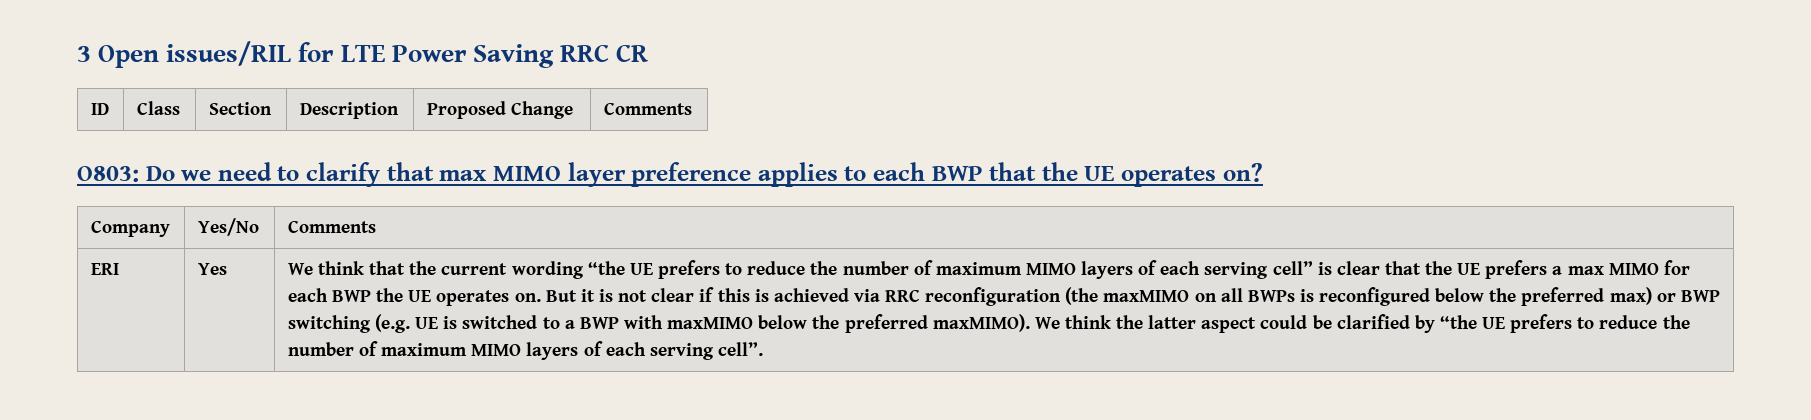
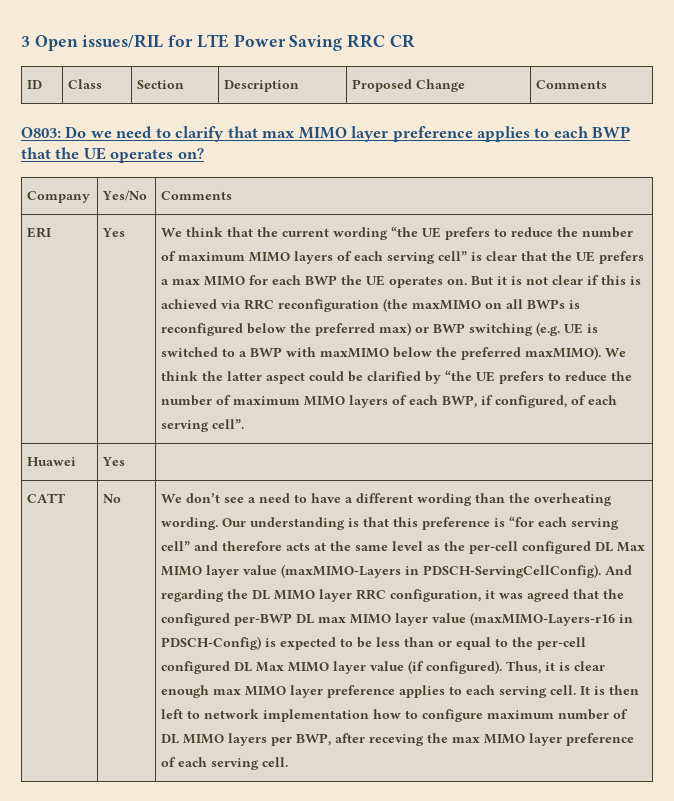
- We think the latter aspect could be clarified by “the UE prefers to reduce the number of maximum MIMO layers of each serving cell”.
+ We think the latter aspect could be clarified by “the UE prefers to reduce the number of maximum MIMO layers of each BWP, if configured, of each serving cell”.
+ Huawei | Yes |
+ CATT | No | We don’t see a need to have a different wording than the overheating wording. Our understanding is that this preference is “for each serving cell” and therefore acts at the same level as the per-cell configured DL Max MIMO layer value (maxMIMO-Layers in PDSCH-ServingCellConfig). And regarding the DL MIMO layer RRC configuration, it was agreed that the configured per-BWP DL max MIMO layer value (maxMIMO-Layers-r16 in PDSCH-Config) is expected to be less than or equal to the per-cell configured DL Max MIMO layer value (if configured). Thus, it is clear enough max MIMO layer preference applies to each serving cell. It is then left to network implementation how to configure maximum number of DL MIMO layers per BWP, after receving the max MIMO layer preference of each serving cell.

